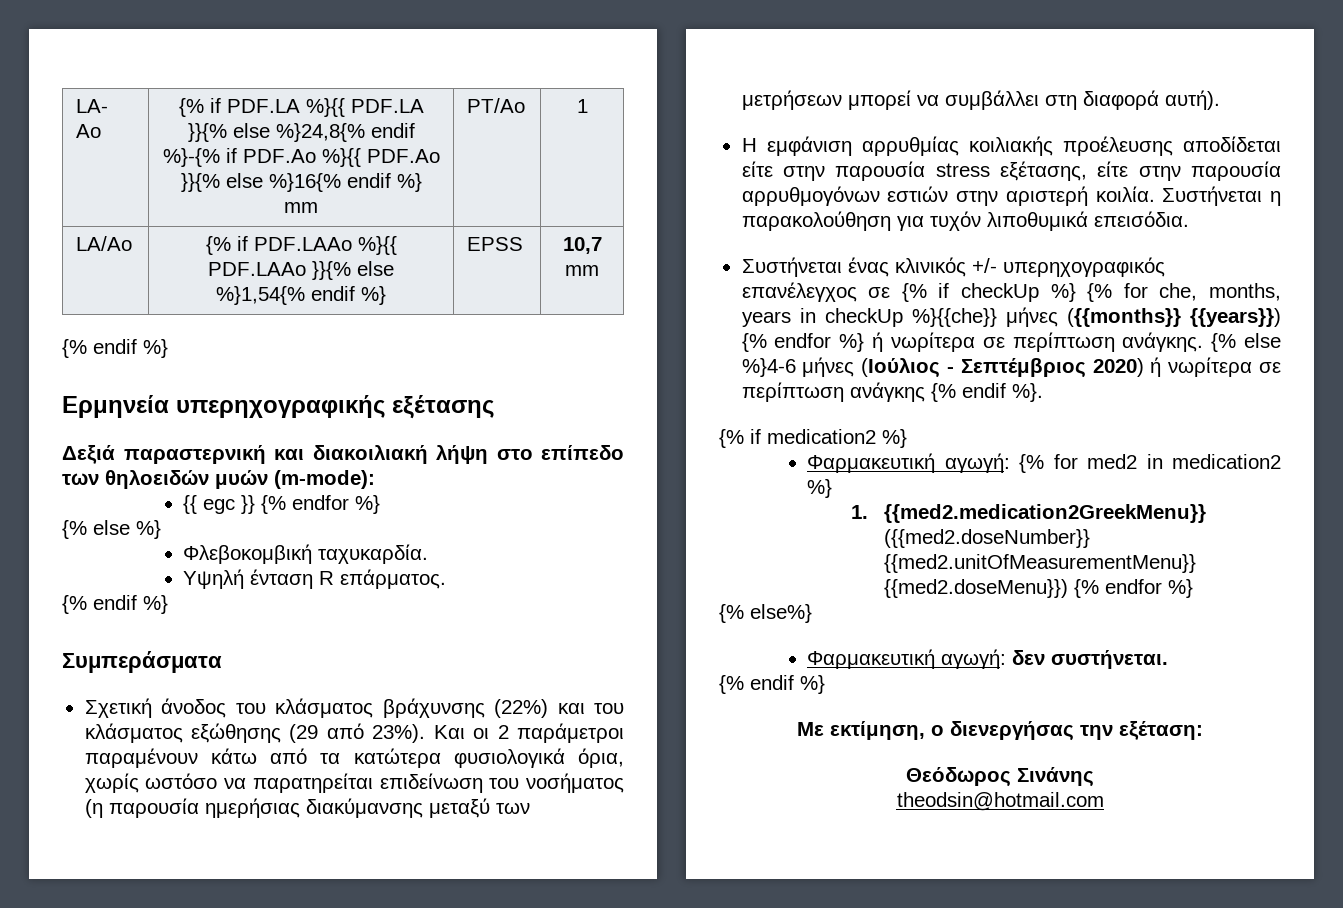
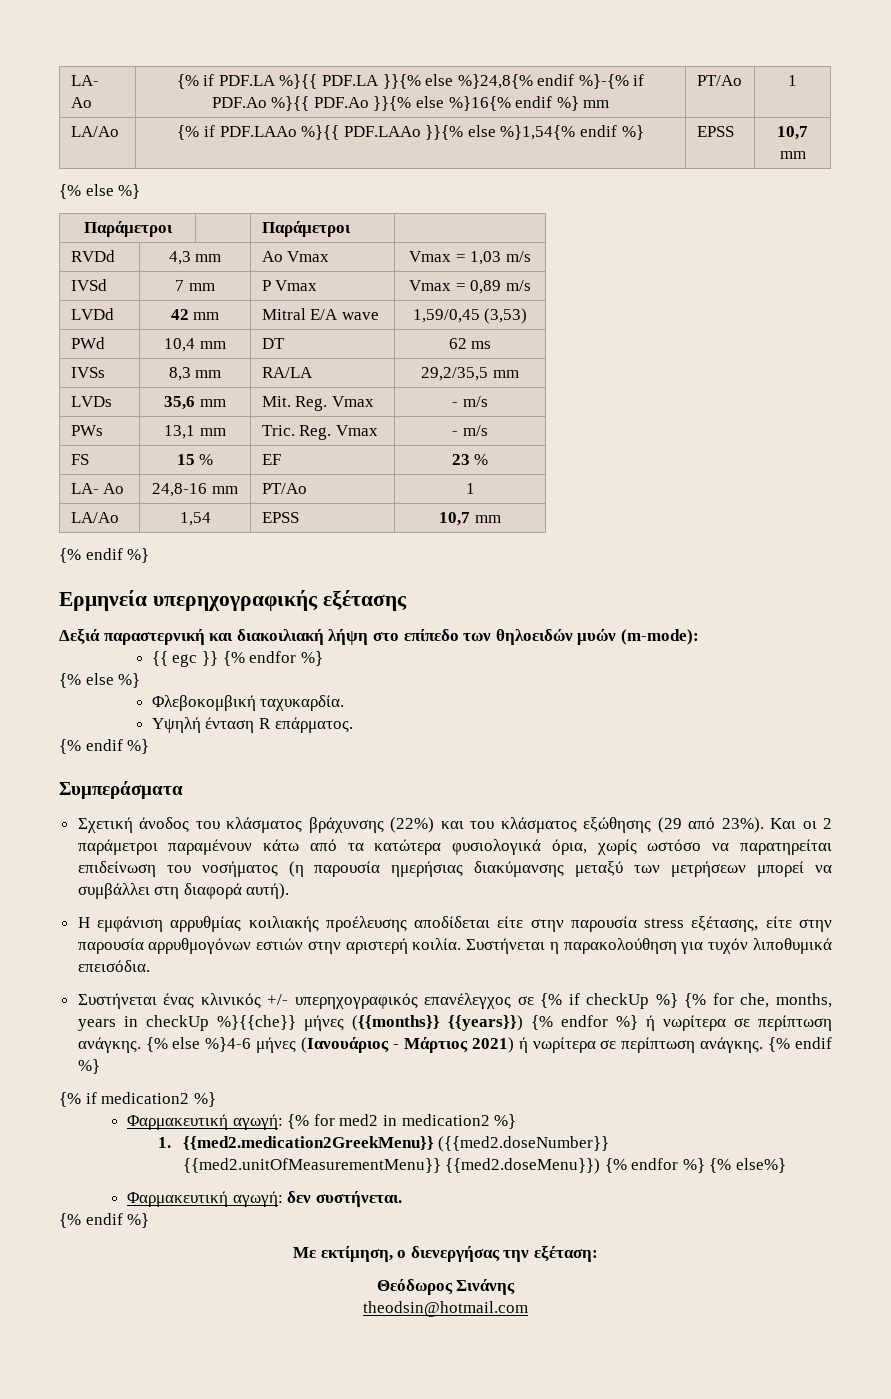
  LA/Ao | {% if PDF.LAAo %}{{ PDF.LAAo }}{% else %}1,54{% endif %} | EPSS | 10,7 mm
+ {% else %}
+ Παράμετροι | | Παράμετροι |
+ RVDd | 4,3 mm | Ao Vmax | Vmax = 1,03 m/s
+ IVSd | 7 mm | P Vmax | Vmax = 0,89 m/s
+ LVDd | 42 mm | Mitral E/A wave | 1,59/0,45 (3,53)
+ PWd | 10,4 mm | DT | 62 ms
+ IVSs | 8,3 mm | RA/LA | 29,2/35,5 mm
+ LVDs | 35,6 mm | Mit. Reg. Vmax | - m/s
+ PWs | 13,1 mm | Tric. Reg. Vmax | - m/s
+ FS | 15 % | EF | 23 %
+ LA- Ao | 24,8-16 mm | PT/Ao | 1
+ LA/Ao | 1,54 | EPSS | 10,7 mm
- {% else %}4-6 μήνες (Ιούλιος - Σεπτέμβριος 2020) ή νωρίτερα σε περίπτωση ανάγκης {% endif %}.
+ {% else %}4-6 μήνες (Ιανουάριος - Μάρτιος 2021) ή νωρίτερα σε περίπτωση ανάγκης. {% endif %}
- 1. {{med2.medication2GreekMenu}} ({{med2.doseNumber}} {{med2.unitOfMeasurementMenu}} {{med2.doseMenu}}) {% endfor %}
- {% else%}
+ 1. {{med2.medication2GreekMenu}} ({{med2.doseNumber}} {{med2.unitOfMeasurementMenu}} {{med2.doseMenu}}) {% endfor %} {% else%}

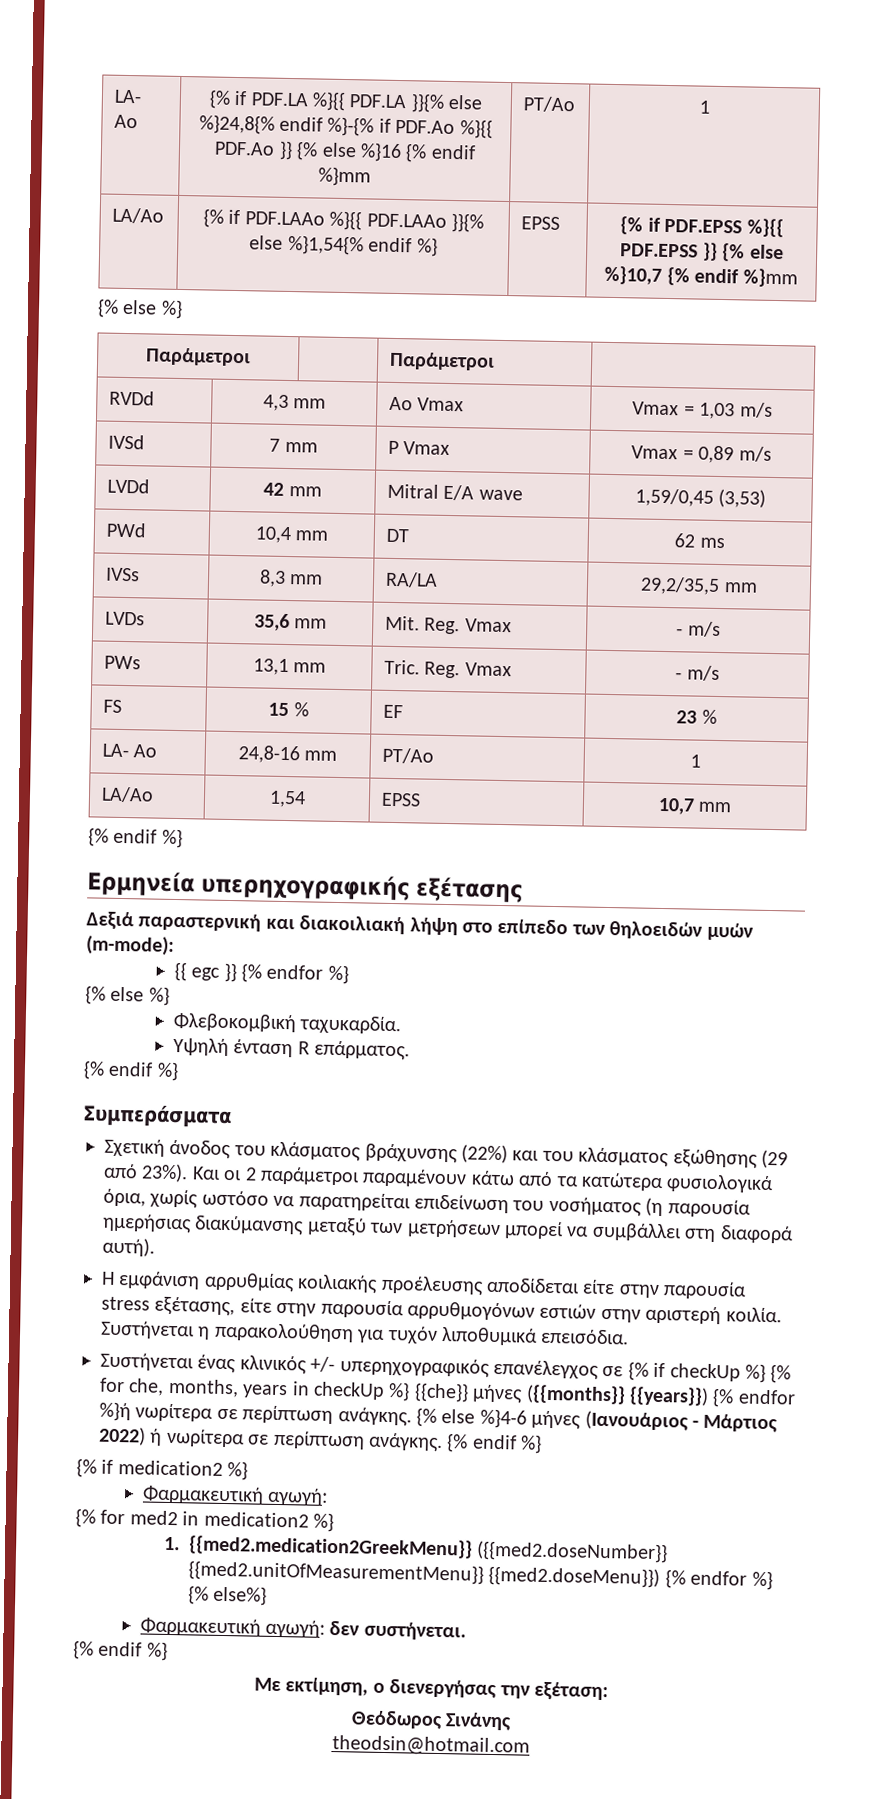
- LA- Ao | {% if PDF.LA %}{{ PDF.LA }}{% else %}24,8{% endif %}-{% if PDF.Ao %}{{ PDF.Ao }}{% else %}16{% endif %} mm | PT/Ao | 1
+ LA- Ao | {% if PDF.LA %}{{ PDF.LA }}{% else %}24,8{% endif %}-{% if PDF.Ao %}{{ PDF.Ao }} {% else %}16 {% endif %}mm | PT/Ao | 1
- LA/Ao | {% if PDF.LAAo %}{{ PDF.LAAo }}{% else %}1,54{% endif %} | EPSS | 10,7 mm
+ LA/Ao | {% if PDF.LAAo %}{{ PDF.LAAo }}{% else %}1,54{% endif %} | EPSS | {% if PDF.EPSS %}{{ PDF.EPSS }} {% else %}10,7 {% endif %}mm
- Συστήνεται ένας κλινικός +/- υπερηχογραφικός επανέλεγχος σε {% if checkUp %} {% for che, months, years in checkUp %}{{che}} μήνες ({{months}} {{years}}) {% endfor %} ή νωρίτερα σε περίπτωση ανάγκης.
+ Συστήνεται ένας κλινικός +/- υπερηχογραφικός επανέλεγχος σε {% if checkUp %} {% for che, months, years in checkUp %} {{che}} μήνες ({{months}} {{years}}) {% endfor %}ή νωρίτερα σε περίπτωση ανάγκης.
- {% else %}4-6 μήνες (Ιανουάριος - Μάρτιος 2021) ή νωρίτερα σε περίπτωση ανάγκης.
+ {% else %}4-6 μήνες (Ιανουάριος - Μάρτιος 2022) ή νωρίτερα σε περίπτωση ανάγκης.
  {% if medication2 %}
- Φαρμακευτική αγωγή: {% for med2 in medication2 %}
+ Φαρμακευτική αγωγή:
+ {% for med2 in medication2 %}

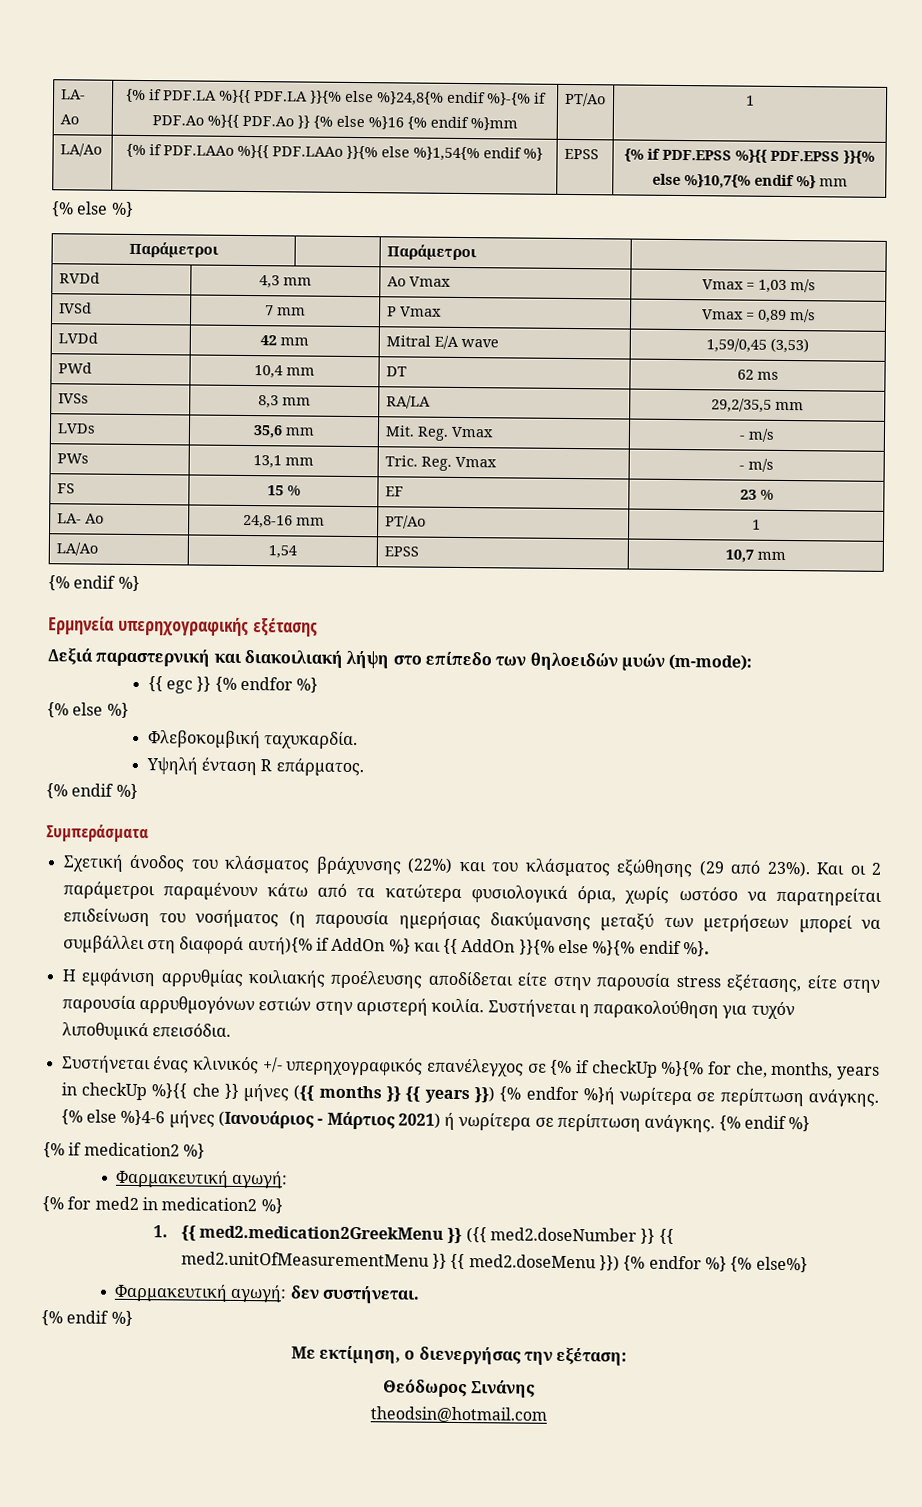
- LA/Ao | {% if PDF.LAAo %}{{ PDF.LAAo }}{% else %}1,54{% endif %} | EPSS | {% if PDF.EPSS %}{{ PDF.EPSS }} {% else %}10,7 {% endif %}mm
+ LA/Ao | {% if PDF.LAAo %}{{ PDF.LAAo }}{% else %}1,54{% endif %} | EPSS | {% if PDF.EPSS %}{{ PDF.EPSS }}{% else %}10,7{% endif %} mm
- Και οι 2 παράμετροι παραμένουν κάτω από τα κατώτερα φυσιολογικά όρια, χωρίς ωστόσο να παρατηρείται επιδείνωση του νοσήματος (η παρουσία ημερήσιας διακύμανσης μεταξύ των μετρήσεων μπορεί να συμβάλλει στη διαφορά αυτή).
+ Και οι 2 παράμετροι παραμένουν κάτω από τα κατώτερα φυσιολογικά όρια, χωρίς ωστόσο να παρατηρείται επιδείνωση του νοσήματος (η παρουσία ημερήσιας διακύμανσης μεταξύ των μετρήσεων μπορεί να συμβάλλει στη διαφορά αυτή){% if AddOn %} και {{ AddOn }}{% else %}{% endif %}.
- Συστήνεται ένας κλινικός +/- υπερηχογραφικός επανέλεγχος σε {% if checkUp %} {% for che, months, years in checkUp %} {{che}} μήνες ({{months}} {{years}}) {% endfor %}ή νωρίτερα σε περίπτωση ανάγκης.
+ Συστήνεται ένας κλινικός +/- υπερηχογραφικός επανέλεγχος σε {% if checkUp %}{% for che, months, years in checkUp %}{{ che }} μήνες ({{ months }} {{ years }}) {% endfor %}ή νωρίτερα σε περίπτωση ανάγκης.
- {% else %}4-6 μήνες (Ιανουάριος - Μάρτιος 2022) ή νωρίτερα σε περίπτωση ανάγκης.
+ {% else %}4-6 μήνες (Ιανουάριος - Μάρτιος 2021) ή νωρίτερα σε περίπτωση ανάγκης.
- 1. {{med2.medication2GreekMenu}} ({{med2.doseNumber}} {{med2.unitOfMeasurementMenu}} {{med2.doseMenu}}) {% endfor %} {% else%}
+ 1. {{ med2.medication2GreekMenu }} ({{ med2.doseNumber }} {{ med2.unitOfMeasurementMenu }} {{ med2.doseMenu }}) {% endfor %} {% else%}

